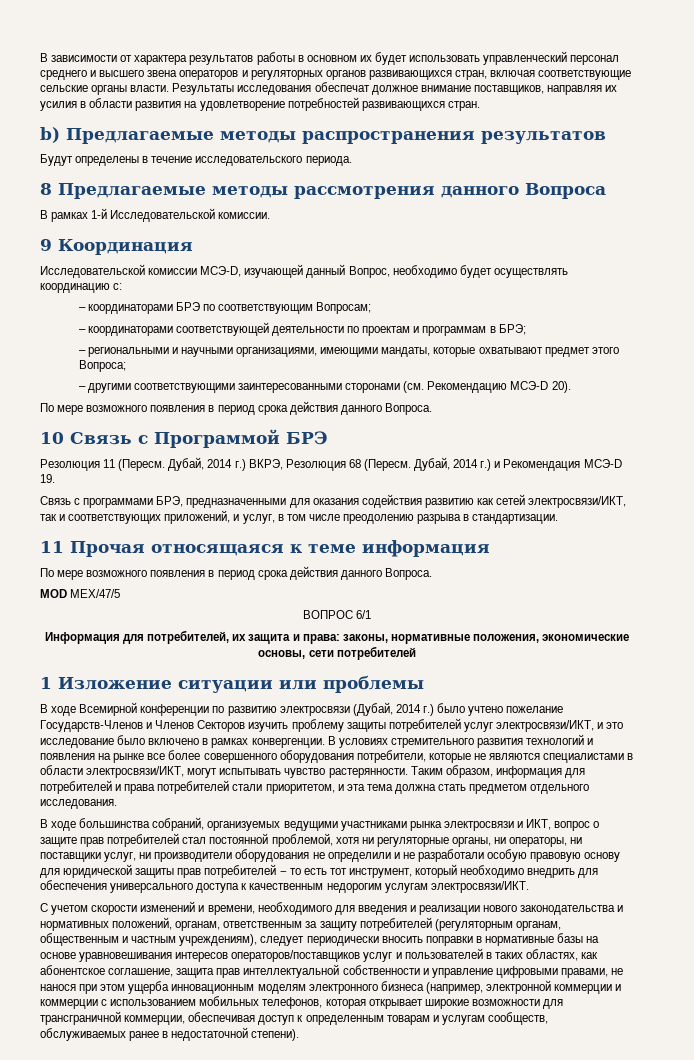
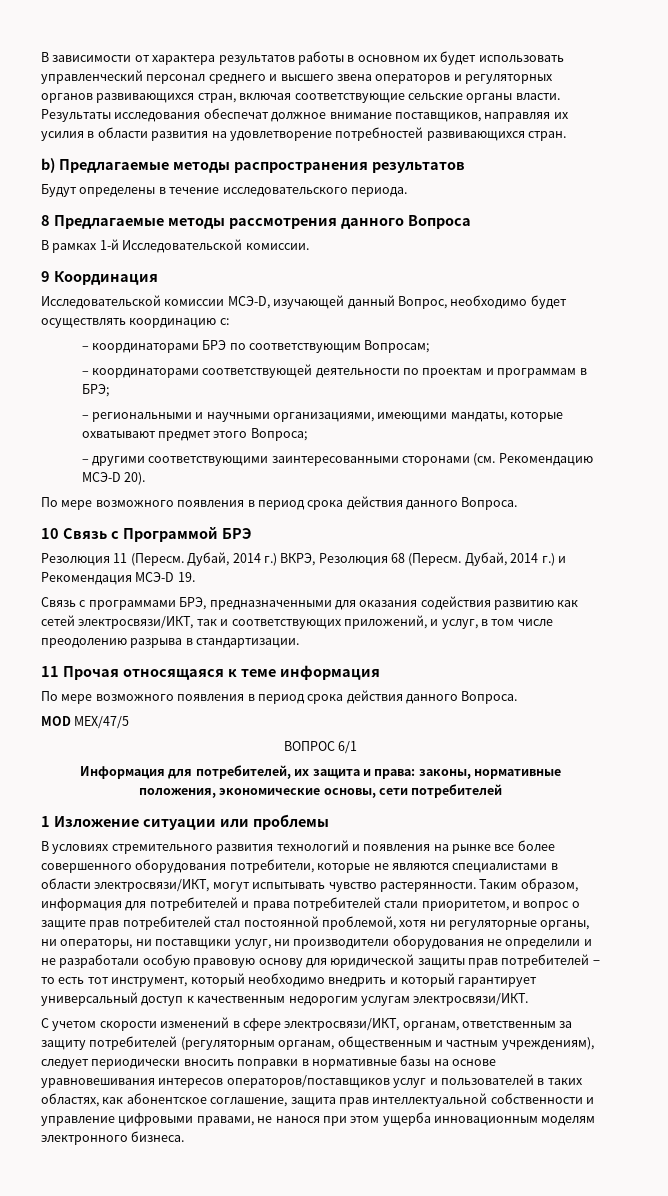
- В ходе Всемирной конференции по развитию электросвязи (Дубай, 2014 г.) было учтено пожелание Государств-Членов и Членов Секторов изучить проблему защиты потребителей услуг электросвязи/ИКТ, и это исследование было включено в рамках конвергенции. В условиях стремительного развития технологий и появления на рынке все более совершенного оборудования потребители, которые не являются специалистами в области электросвязи/ИКТ, могут испытывать чувство растерянности.
+ В условиях стремительного развития технологий и появления на рынке все более совершенного оборудования потребители, которые не являются специалистами в области электросвязи/ИКТ, могут испытывать чувство растерянности.
- Таким образом, информация для потребителей и права потребителей стали приоритетом, и эта тема должна стать предметом отдельного исследования.
- В ходе большинства собраний, организуемых ведущими участниками рынка электросвязи и ИКТ, вопрос о защите прав потребителей стал постоянной проблемой, хотя ни регуляторные органы, ни операторы, ни поставщики услуг, ни производители оборудования не определили и не разработали особую правовую основу для юридической защиты прав потребителей − то есть тот инструмент, который необходимо внедрить для обеспечения универсального доступа к качественным недорогим услугам электросвязи/ИКТ.
+ Таким образом, информация для потребителей и права потребителей стали приоритетом, и вопрос о защите прав потребителей стал постоянной проблемой, хотя ни регуляторные органы, ни операторы, ни поставщики услуг, ни производители оборудования не определили и не разработали особую правовую основу для юридической защиты прав потребителей − то есть тот инструмент, который необходимо внедрить и который гарантирует универсальный доступ к качественным недорогим услугам электросвязи/ИКТ.
- С учетом скорости изменений и времени, необходимого для введения и реализации нового законодательства и нормативных положений, органам, ответственным за защиту потребителей (регуляторным органам, общественным и частным учреждениям), следует периодически вносить поправки в нормативные базы на основе уравновешивания интересов операторов/поставщиков услуг и пользователей в таких областях, как абонентское соглашение, защита прав интеллектуальной собственности и управление цифровыми правами, не нанося при этом ущерба инновационным моделям электронного бизнеса (например, электронной коммерции и коммерции с использованием мобильных телефонов, которая открывает широкие возможности для трансграничной коммерции, обеспечивая доступ к определенным товарам и услугам сообществ, обслуживаемых ранее в недостаточной степени).
+ С учетом скорости изменений в сфере электросвязи/ИКТ, органам, ответственным за защиту потребителей (регуляторным органам, общественным и частным учреждениям), следует периодически вносить поправки в нормативные базы на основе уравновешивания интересов операторов/поставщиков услуг и пользователей в таких областях, как абонентское соглашение, защита прав интеллектуальной собственности и управление цифровыми правами, не нанося при этом ущерба инновационным моделям электронного бизнеса.

